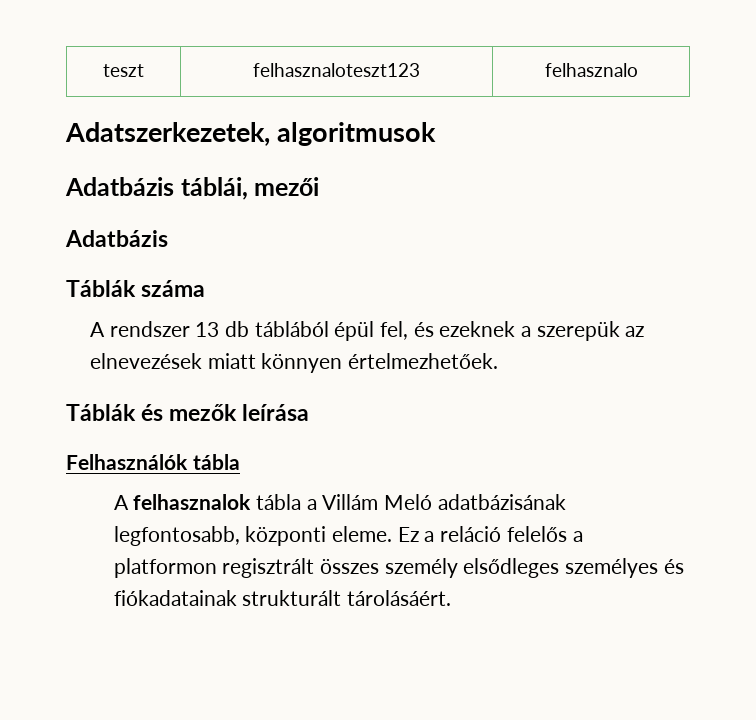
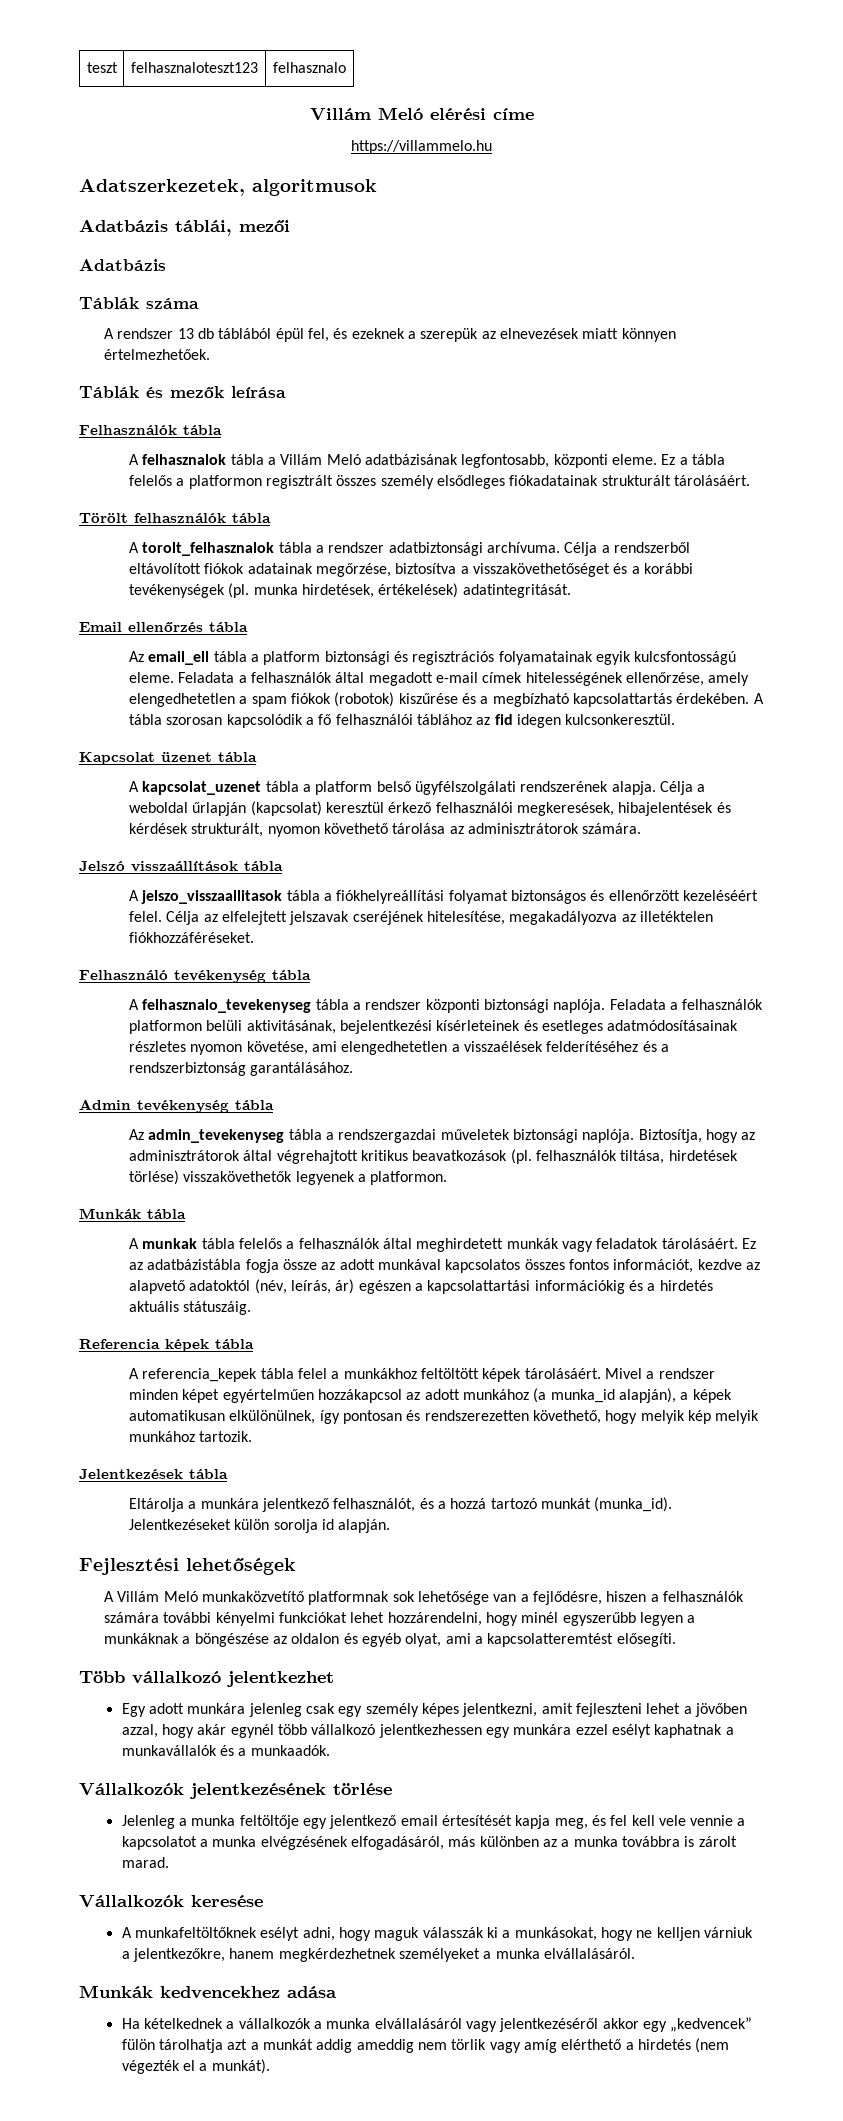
+ Villám Meló elérési címe
+ https://villammelo.hu
- Ez a reláció felelős a platformon regisztrált összes személy elsődleges személyes és fiókadatainak strukturált tárolásáért.
+ Ez a tábla felelős a platformon regisztrált összes személy elsődleges fiókadatainak strukturált tárolásáért.
+ Törölt felhasználók tábla
+ A torolt_felhasznalok tábla a rendszer adatbiztonsági archívuma. Célja a rendszerből eltávolított fiókok adatainak megőrzése, biztosítva a visszakövethetőséget és a korábbi tevékenységek (pl. munka hirdetések, értékelések) adatintegritását.
+ Email ellenőrzés tábla
+ Az email_ell tábla a platform biztonsági és regisztrációs folyamatainak egyik kulcsfontosságú eleme. Feladata a felhasználók által megadott e-mail címek hitelességének ellenőrzése, amely elengedhetetlen a spam fiókok (robotok) kiszűrése és a megbízható kapcsolattartás érdekében. A tábla szorosan kapcsolódik a fő felhasználói táblához az fid idegen kulcsonkeresztül.
+ Kapcsolat üzenet tábla
+ A kapcsolat_uzenet tábla a platform belső ügyfélszolgálati rendszerének alapja. Célja a weboldal űrlapján (kapcsolat) keresztül érkező felhasználói megkeresések, hibajelentések és kérdések strukturált, nyomon követhető tárolása az adminisztrátorok számára.
+ Jelszó visszaállítások tábla
+ A jelszo_visszaallitasok tábla a fiókhelyreállítási folyamat biztonságos és ellenőrzött kezeléséért felel. Célja az elfelejtett jelszavak cseréjének hitelesítése, megakadályozva az illetéktelen fiókhozzáféréseket.
+ Felhasználó tevékenység tábla
+ A felhasznalo_tevekenyseg tábla a rendszer központi biztonsági naplója. Feladata a felhasználók platformon belüli aktivitásának, bejelentkezési kísérleteinek és esetleges adatmódosításainak részletes nyomon követése, ami elengedhetetlen a visszaélések felderítéséhez és a rendszerbiztonság garantálásához.
+ Admin tevékenység tábla
+ Az admin_tevekenyseg tábla a rendszergazdai műveletek biztonsági naplója. Biztosítja, hogy az adminisztrátorok által végrehajtott kritikus beavatkozások (pl. felhasználók tiltása, hirdetések törlése) visszakövethetők legyenek a platformon.
+ Munkák tábla
+ A munkak tábla felelős a felhasználók által meghirdetett munkák vagy feladatok tárolásáért. Ez az adatbázistábla fogja össze az adott munkával kapcsolatos összes fontos információt, kezdve az alapvető adatoktól (név, leírás, ár) egészen a kapcsolattartási információkig és a hirdetés aktuális státuszáig.
+ Referencia képek tábla
+ A referencia_kepek tábla felel a munkákhoz feltöltött képek tárolásáért. Mivel a rendszer minden képet egyértelműen hozzákapcsol az adott munkához (a munka_id alapján), a képek automatikusan elkülönülnek, így pontosan és rendszerezetten követhető, hogy melyik kép melyik munkához tartozik.
+ Jelentkezések tábla
+ Eltárolja a munkára jelentkező felhasználót, és a hozzá tartozó munkát (munka_id). Jelentkezéseket külön sorolja id alapján.
+ Fejlesztési lehetőségek
+ A Villám Meló munkaközvetítő platformnak sok lehetősége van a fejlődésre, hiszen a felhasználók számára további kényelmi funkciókat lehet hozzárendelni, hogy minél egyszerűbb legyen a munkáknak a böngészése az oldalon és egyéb olyat, ami a kapcsolatteremtést elősegíti.
+ Több vállalkozó jelentkezhet
+ Egy adott munkára jelenleg csak egy személy képes jelentkezni, amit fejleszteni lehet a jövőben azzal, hogy akár egynél több vállalkozó jelentkezhessen egy munkára ezzel esélyt kaphatnak a munkavállalók és a munkaadók.
+ Vállalkozók jelentkezésének törlése
+ Jelenleg a munka feltöltője egy jelentkező email értesítését kapja meg, és fel kell vele vennie a kapcsolatot a munka elvégzésének elfogadásáról, más különben az a munka továbbra is zárolt marad.
+ Vállalkozók keresése
+ A munkafeltöltőknek esélyt adni, hogy maguk válasszák ki a munkásokat, hogy ne kelljen várniuk a jelentkezőkre, hanem megkérdezhetnek személyeket a munka elvállalásáról.
+ Munkák kedvencekhez adása
+ Ha kételkednek a vállalkozók a munka elvállalásáról vagy jelentkezéséről akkor egy „kedvencek” fülön tárolhatja azt a munkát addig ameddig nem törlik vagy amíg elérthető a hirdetés (nem végezték el a munkát).

